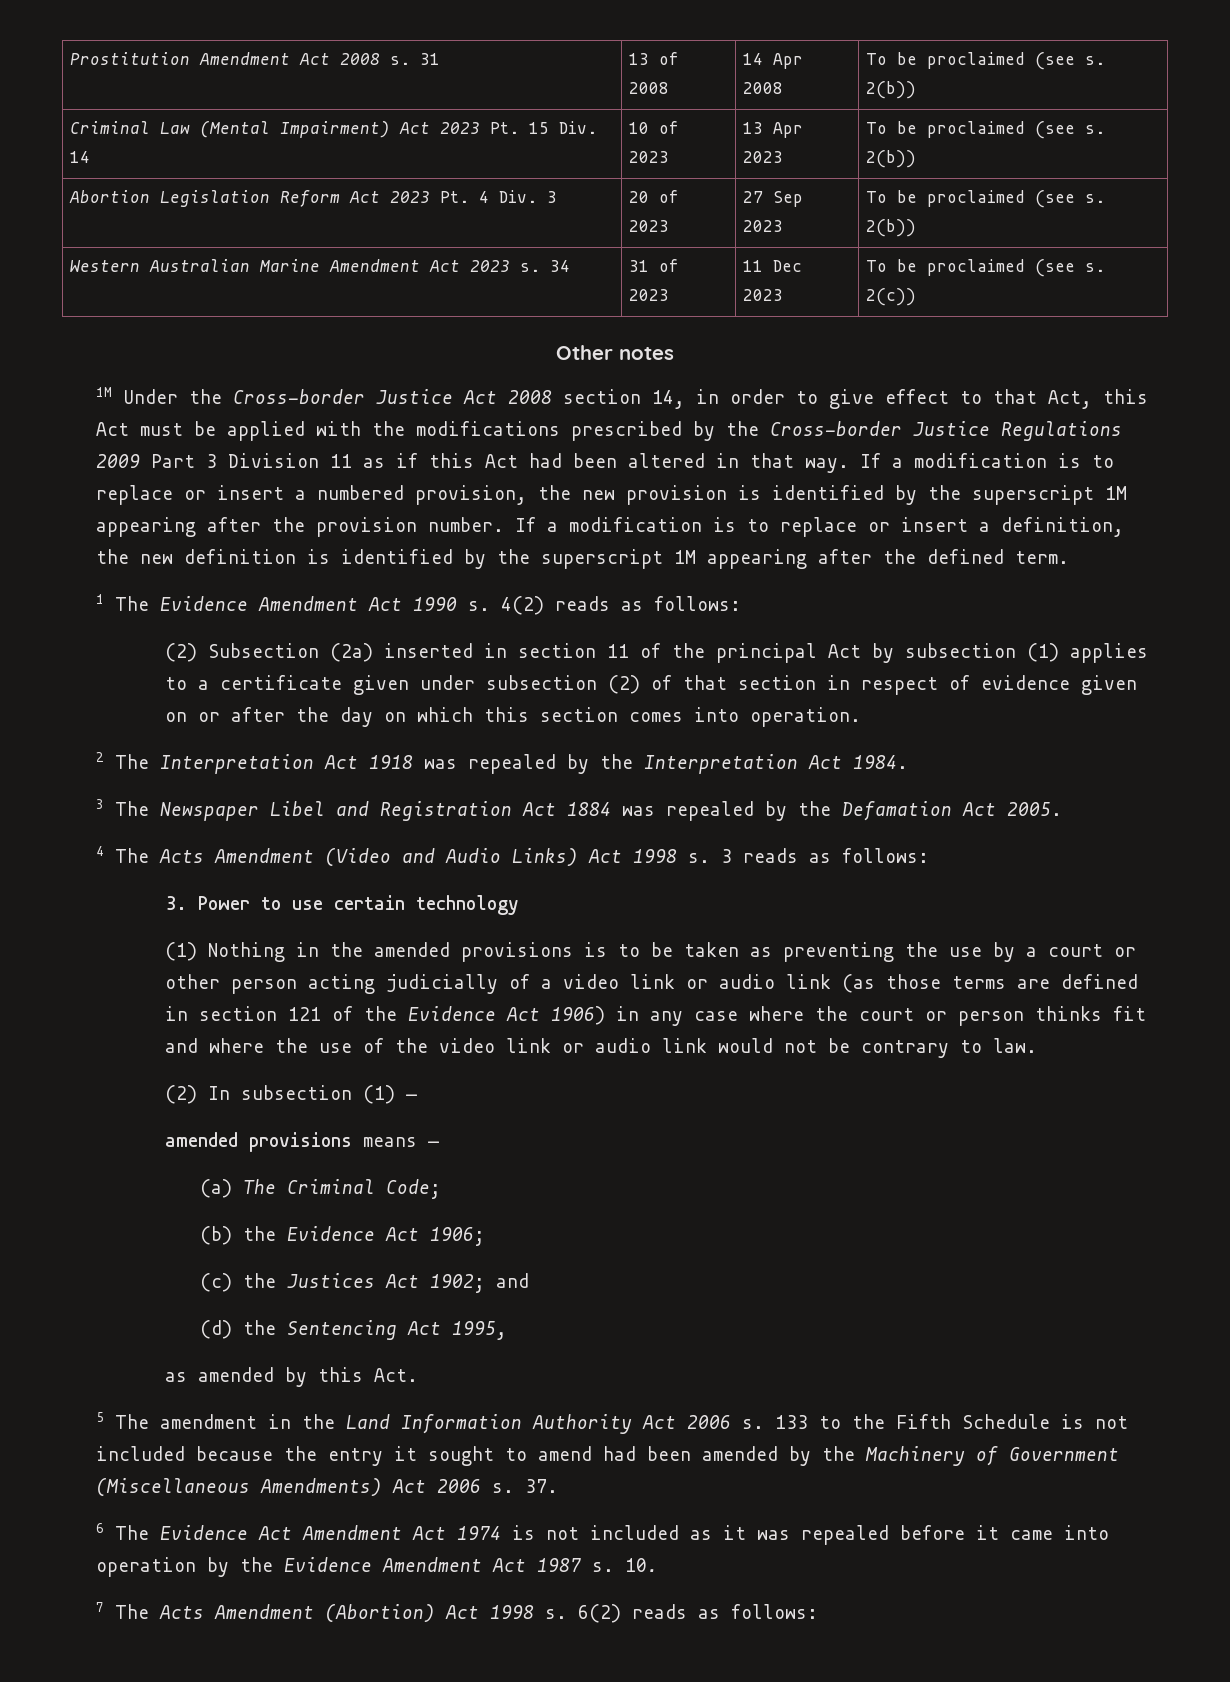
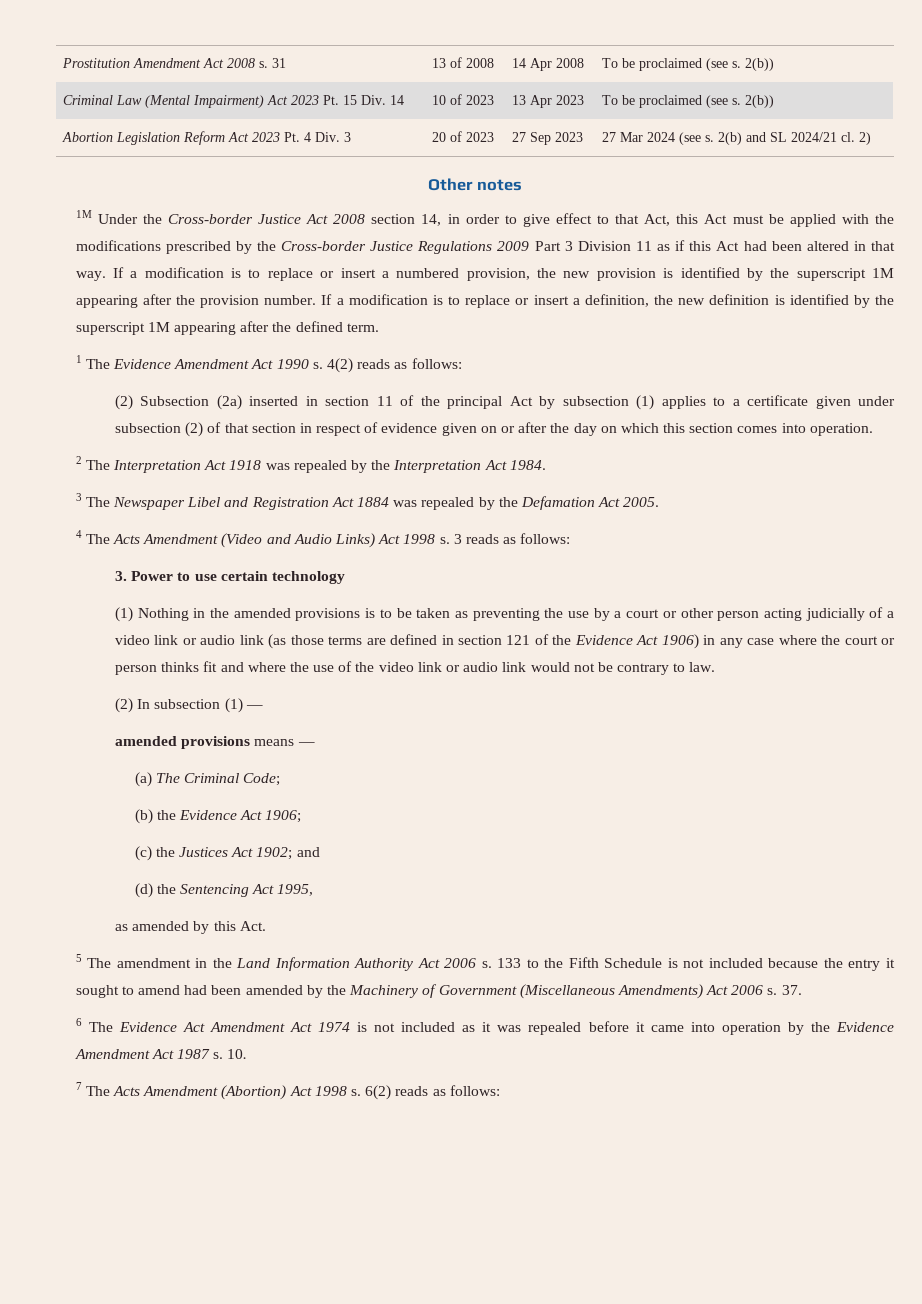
- Abortion Legislation Reform Act 2023 Pt. 4 Div. 3 | 20 of 2023 | 27 Sep 2023 | To be proclaimed (see s. 2(b))
- Western Australian Marine Amendment Act 2023 s. 34 | 31 of 2023 | 11 Dec 2023 | To be proclaimed (see s. 2(c))
+ Abortion Legislation Reform Act 2023 Pt. 4 Div. 3 | 20 of 2023 | 27 Sep 2023 | 27 Mar 2024 (see s. 2(b) and SL 2024/21 cl. 2)

